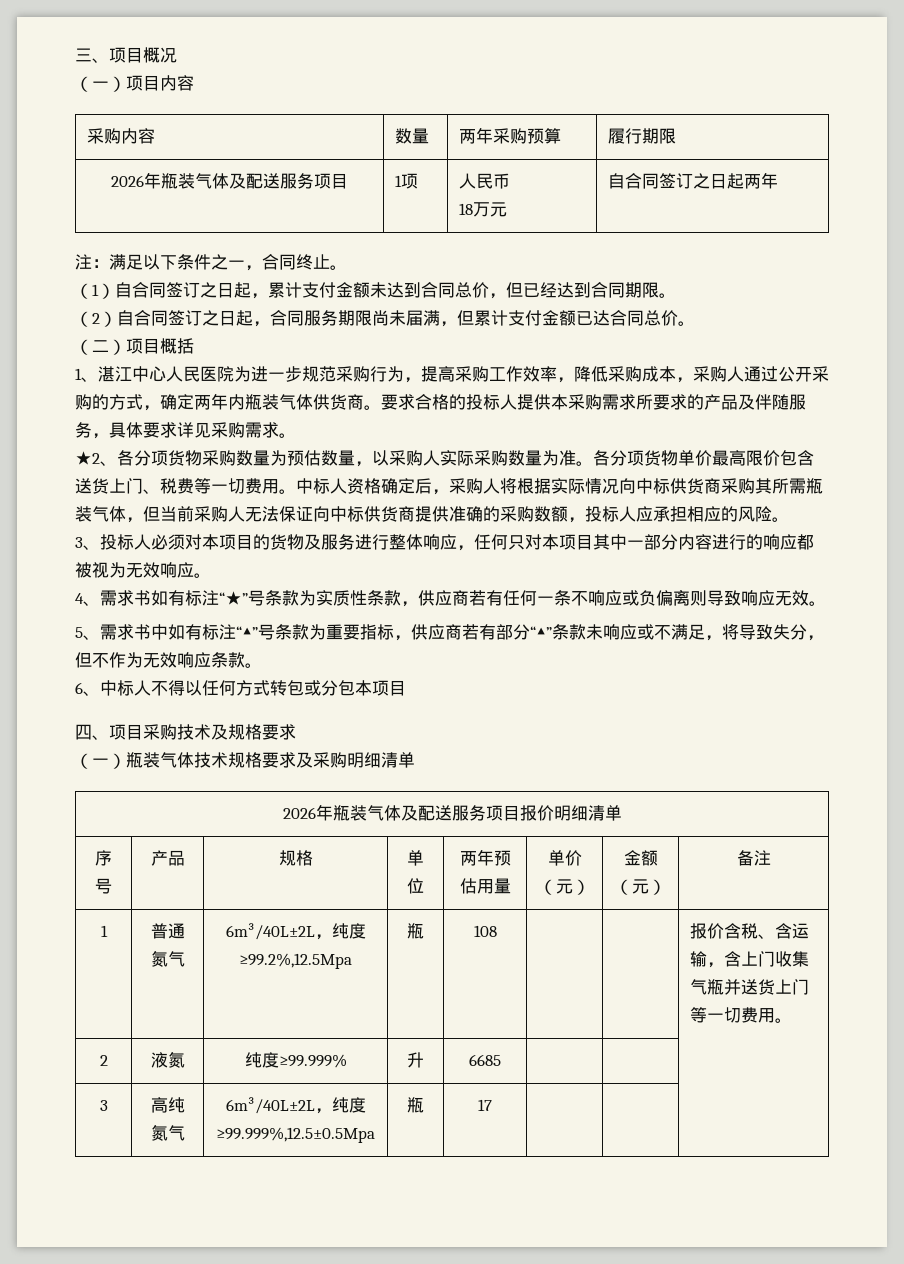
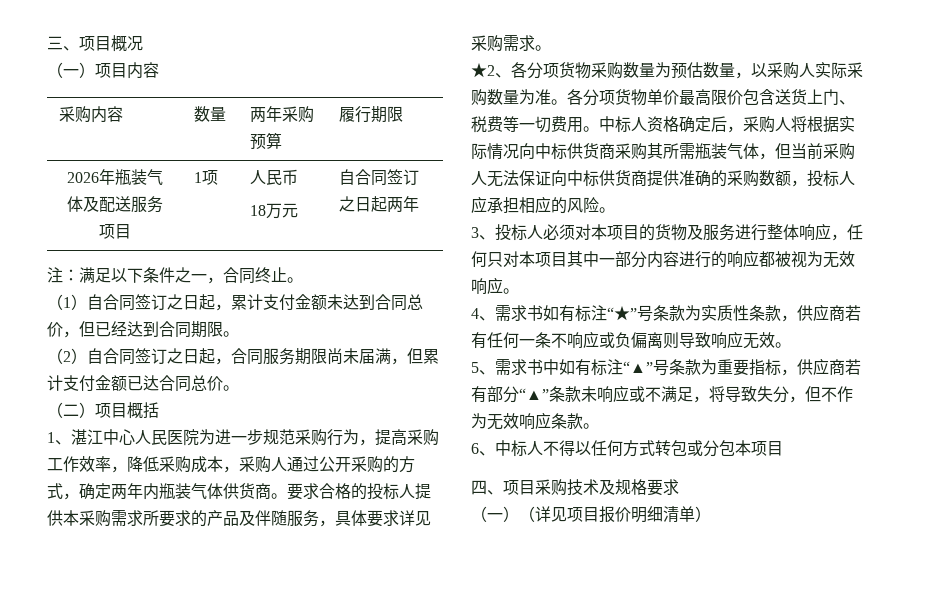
- （一）瓶装气体技术规格要求及采购明细清单
- 2026年瓶装气体及配送服务项目报价明细清单
- 序号 | 产品 | 规格 | 单位 | 两年预估用量 | 单价（元） | 金额（元） | 备注
- 1 | 普通氮气 | 6m³/40L±2L，纯度≥99.2%,12.5Mpa | 瓶 | 108 | | | 报价含税、含运输，含上门收集气瓶并送货上门等一切费用。
- 2 | 液氮 | 纯度≥99.999% | 升 | 6685 | | |
- 3 | 高纯氮气 | 6m³/40L±2L，纯度≥99.999%,12.5±0.5Mpa | 瓶 | 17 | | |
+ （一）（详见项目报价明细清单）

